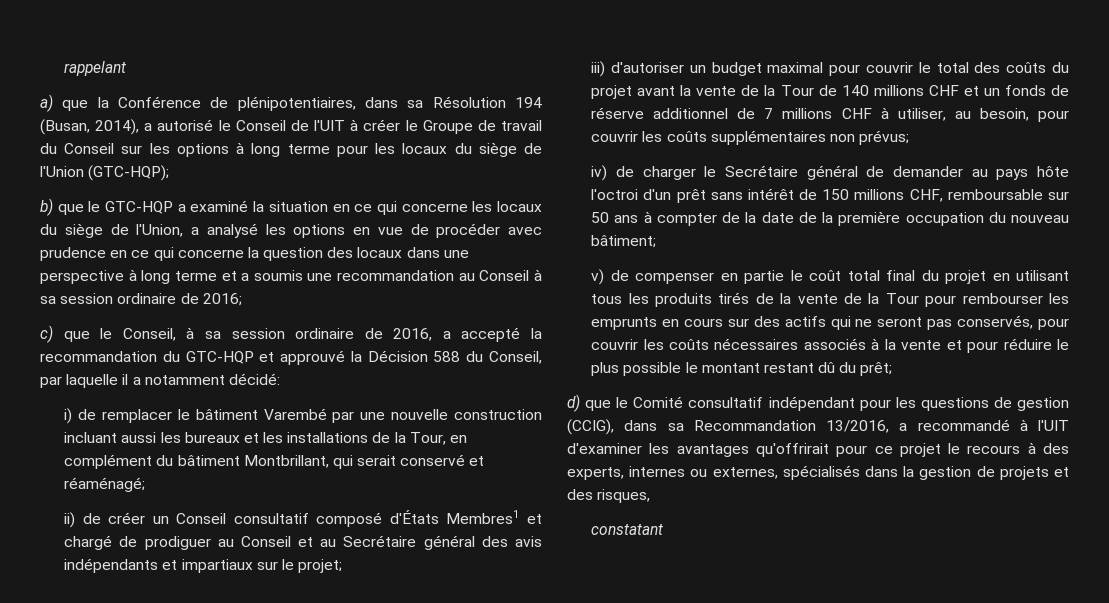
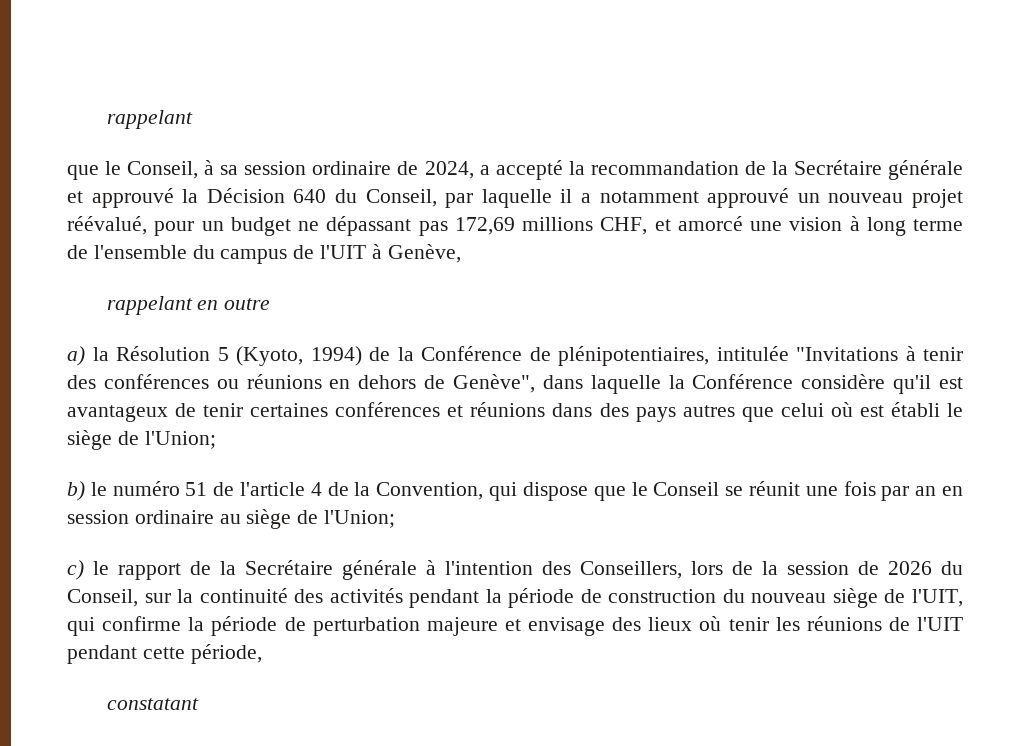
- a) que la Conférence de plénipotentiaires, dans sa Résolution 194 (Busan, 2014), a autorisé le Conseil de l'UIT à créer le Groupe de travail du Conseil sur les options à long terme pour les locaux du siège de l'Union (GTC-HQP);
- b) que le GTC-HQP a examiné la situation en ce qui concerne les locaux du siège de l'Union, a analysé les options en vue de procéder avec prudence en ce qui concerne la question des locaux dans une perspective à long terme et a soumis une recommandation au Conseil à sa session ordinaire de 2016;
- c) que le Conseil, à sa session ordinaire de 2016, a accepté la recommandation du GTC-HQP et approuvé la Décision 588 du Conseil, par laquelle il a notamment décidé:
- i) de remplacer le bâtiment Varembé par une nouvelle construction incluant aussi les bureaux et les installations de la Tour, en complément du bâtiment Montbrillant, qui serait conservé et réaménagé;
- ii) de créer un Conseil consultatif composé d'États Membres1 et chargé de prodiguer au Conseil et au Secrétaire général des avis indépendants et impartiaux sur le projet;
- iii) d'autoriser un budget maximal pour couvrir le total des coûts du projet avant la vente de la Tour de 140 millions CHF et un fonds de réserve additionnel de 7 millions CHF à utiliser, au besoin, pour couvrir les coûts supplémentaires non prévus;
- iv) de charger le Secrétaire général de demander au pays hôte l'octroi d'un prêt sans intérêt de 150 millions CHF, remboursable sur 50 ans à compter de la date de la première occupation du nouveau bâtiment;
- v) de compenser en partie le coût total final du projet en utilisant tous les produits tirés de la vente de la Tour pour rembourser les emprunts en cours sur des actifs qui ne seront pas conservés, pour couvrir les coûts nécessaires associés à la vente et pour réduire le plus possible le montant restant dû du prêt;
- d) que le Comité consultatif indépendant pour les questions de gestion (CCIG), dans sa Recommandation 13/2016, a recommandé à l'UIT d'examiner les avantages qu'offrirait pour ce projet le recours à des experts, internes ou externes, spécialisés dans la gestion de projets et des risques,
+ que le Conseil, à sa session ordinaire de 2024, a accepté la recommandation de la Secrétaire générale et approuvé la Décision 640 du Conseil, par laquelle il a notamment approuvé un nouveau projet réévalué, pour un budget ne dépassant pas 172,69 millions CHF, et amorcé une vision à long terme de l'ensemble du campus de l'UIT à Genève,
+ rappelant en outre
+ a) la Résolution 5 (Kyoto, 1994) de la Conférence de plénipotentiaires, intitulée "Invitations à tenir des conférences ou réunions en dehors de Genève", dans laquelle la Conférence considère qu'il est avantageux de tenir certaines conférences et réunions dans des pays autres que celui où est établi le siège de l'Union;
+ b) le numéro 51 de l'article 4 de la Convention, qui dispose que le Conseil se réunit une fois par an en session ordinaire au siège de l'Union;
+ c) le rapport de la Secrétaire générale à l'intention des Conseillers, lors de la session de 2026 du Conseil, sur la continuité des activités pendant la période de construction du nouveau siège de l'UIT, qui confirme la période de perturbation majeure et envisage des lieux où tenir les réunions de l'UIT pendant cette période,

